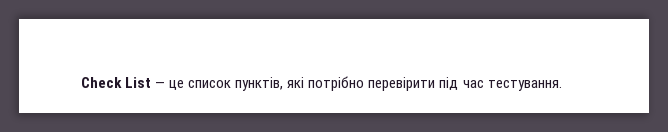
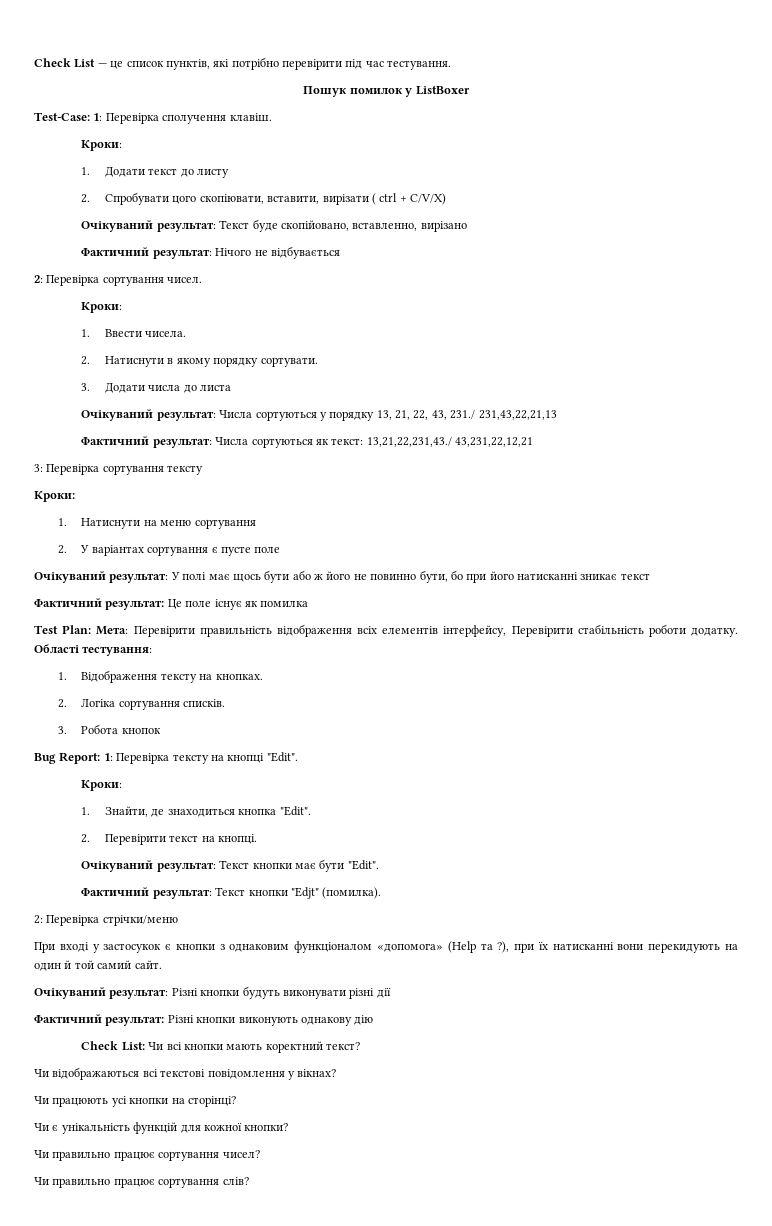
+ Пошук помилок у ListBoxer
+ Test-Case: 1: Перевірка сполучення клавіш.
+ Кроки:
+ 1. Додати текст до листу
+ 2. Спробувати цого скопіювати, вставити, вирізати ( ctrl + C/V/X)
+ Очікуваний результат: Текст буде скопійовано, вставленно, вирізано
+ Фактичний результат: Нічого не відбувається
+ 2: Перевірка сортування чисел.
+ Кроки:
+ 1. Ввести чисела.
+ 2. Натиснути в якому порядку сортувати.
+ 3. Додати числа до листа
+ Очікуваний результат: Числа сортуються у порядку 13, 21, 22, 43, 231./ 231,43,22,21,13
+ Фактичний результат: Числа сортуються як текст: 13,21,22,231,43./ 43,231,22,12,21
+ 3: Перевірка сортування тексту
+ Кроки:
+ 1. Натиснути на меню сортування
+ 2. У варіантах сортування є пусте поле
+ Очікуваний результат: У полі має щось бути або ж його не повинно бути, бо при його натисканні зникає текст
+ Фактичний результат: Це поле існує як помилка
+ Test Plan: Мета: Перевірити правильність відображення всіх елементів інтерфейсу, Перевірити стабільність роботи додатку. Області тестування:
+ 1. Відображення тексту на кнопках.
+ 2. Логіка сортування списків.
+ 3. Робота кнопок
+ Bug Report: 1: Перевірка тексту на кнопці "Edit".
+ Кроки:
+ 1. Знайти, де знаходиться кнопка "Edit".
+ 2. Перевірити текст на кнопці.
+ Очікуваний результат: Текст кнопки має бути "Edit".
+ Фактичний результат: Текст кнопки "Edjt" (помилка).
+ 2: Перевірка стрічки/меню
+ При вході у застосукок є кнопки з однаковим функціоналом «допомога» (Help та ?), при їх натисканні вони перекидують на один й той самий сайт.
+ Очікуваний результат: Різні кнопки будуть виконувати різні дії
+ Фактичний результат: Різні кнопки виконують однакову дію
+ Check List: Чи всі кнопки мають коректний текст?
+ Чи відображаються всі текстові повідомлення у вікнах?
+ Чи працюють усі кнопки на сторінці?
+ Чи є унікальність функцій для кожної кнопки?
+ Чи правильно працює сортування чисел?
+ Чи правильно працює сортування слів?

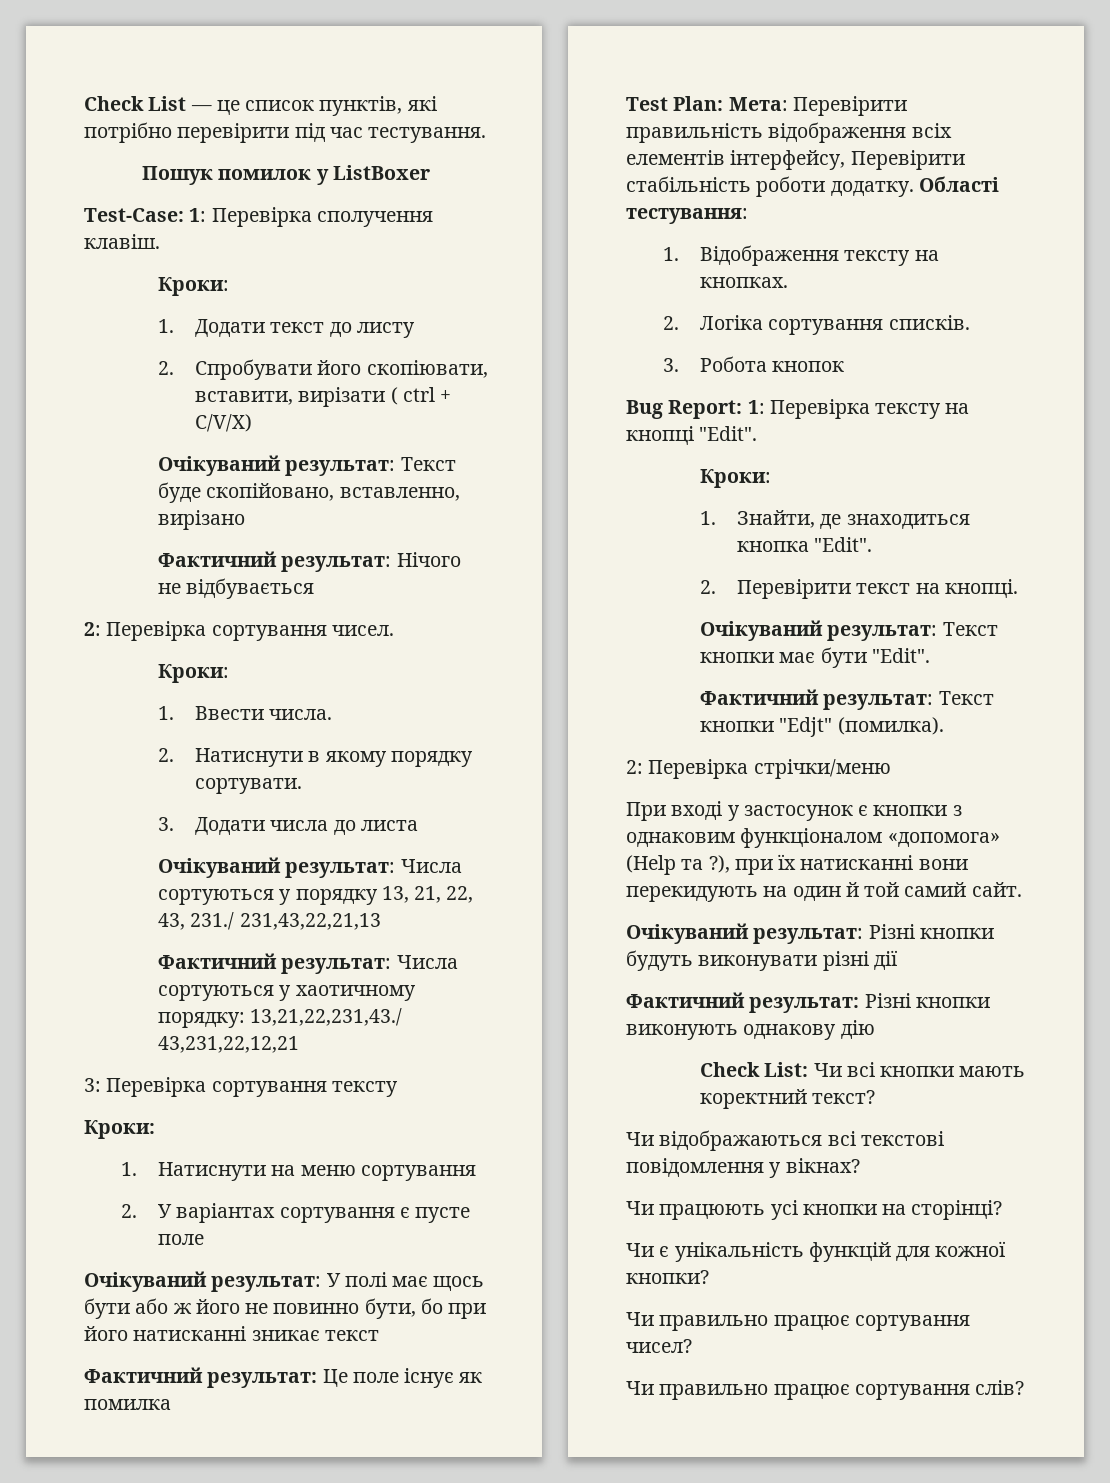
- 2. Спробувати цого скопіювати, вставити, вирізати ( ctrl + C/V/X)
+ 2. Спробувати його скопіювати, вставити, вирізати ( ctrl + C/V/X)
- 1. Ввести чисела.
+ 1. Ввести числа.
- Фактичний результат: Числа сортуються як текст: 13,21,22,231,43./ 43,231,22,12,21
+ Фактичний результат: Числа сортуються у хаотичному порядку: 13,21,22,231,43./ 43,231,22,12,21
- При вході у застосукок є кнопки з однаковим функціоналом «допомога» (Help та ?), при їх натисканні вони перекидують на один й той самий сайт.
+ При вході у застосунок є кнопки з однаковим функціоналом «допомога» (Help та ?), при їх натисканні вони перекидують на один й той самий сайт.

